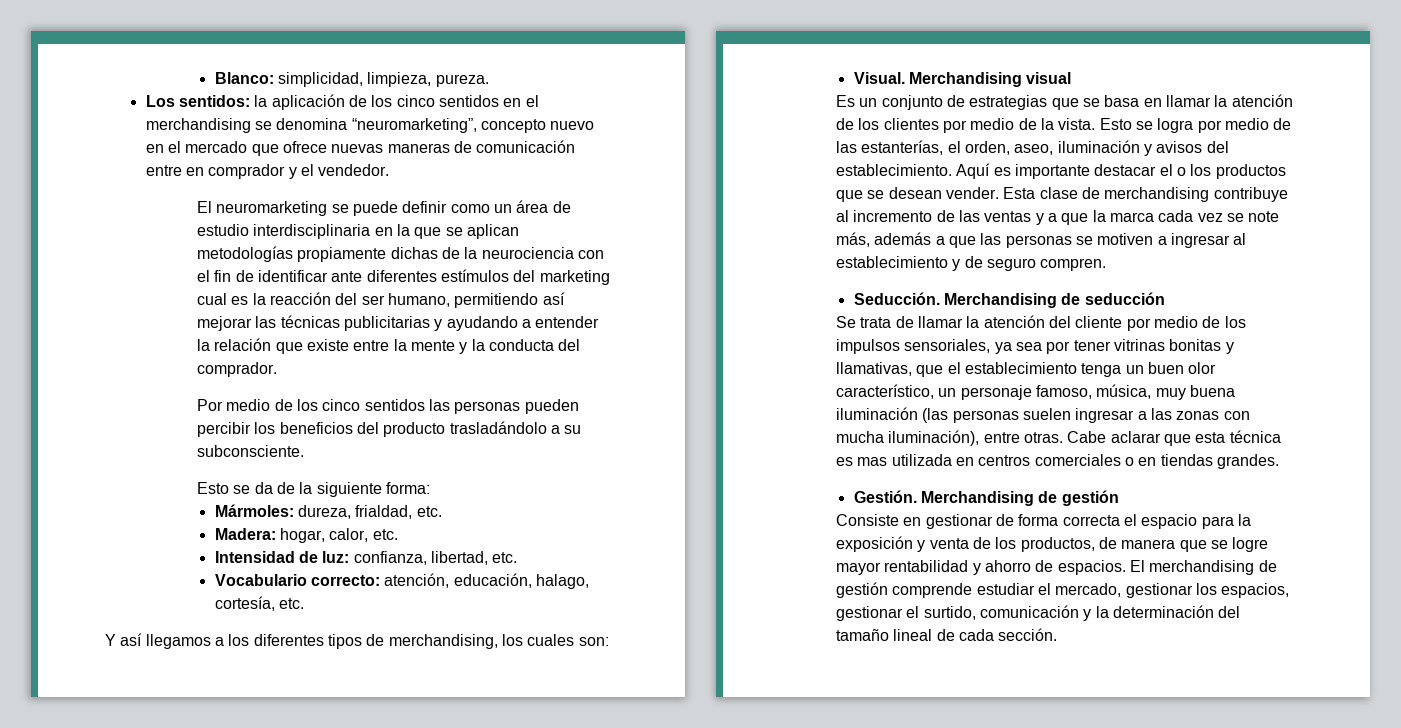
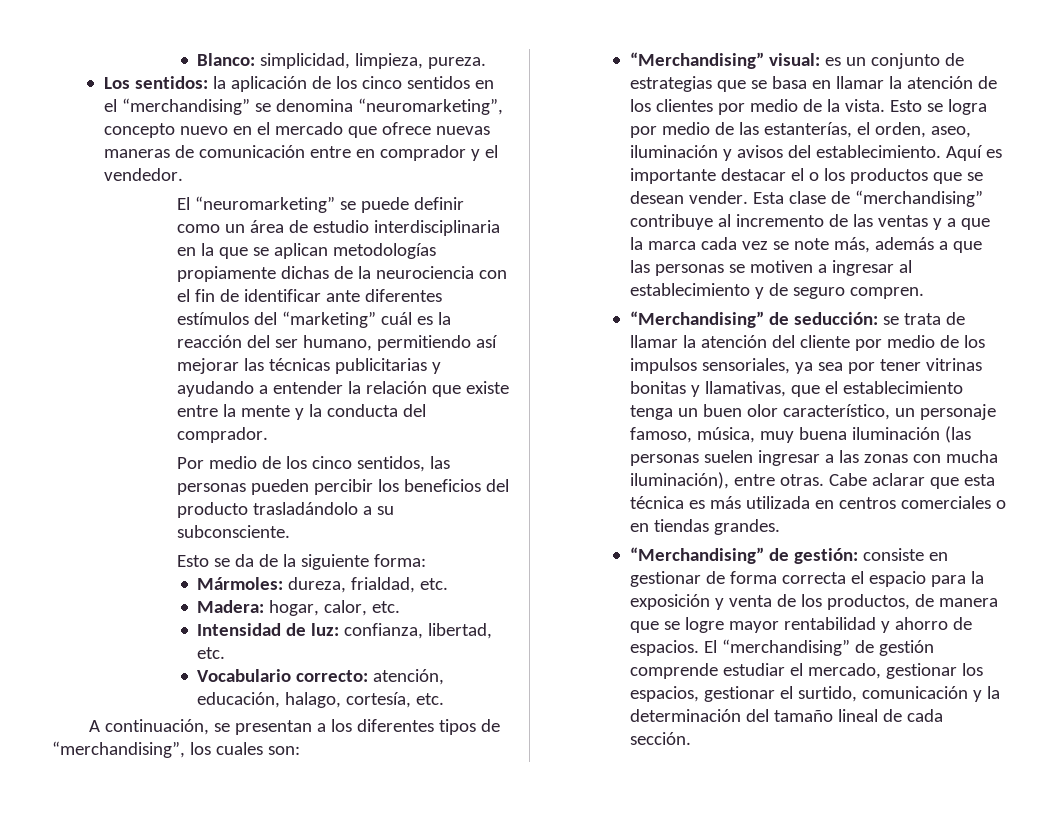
- Los sentidos: la aplicación de los cinco sentidos en el merchandising se denomina “neuromarketing”, concepto nuevo en el mercado que ofrece nuevas maneras de comunicación entre en comprador y el vendedor.
+ Los sentidos: la aplicación de los cinco sentidos en el “merchandising” se denomina “neuromarketing”, concepto nuevo en el mercado que ofrece nuevas maneras de comunicación entre en comprador y el vendedor.
- El neuromarketing se puede definir como un área de estudio interdisciplinaria en la que se aplican metodologías propiamente dichas de la neurociencia con el fin de identificar ante diferentes estímulos del marketing cual es la reacción del ser humano, permitiendo así mejorar las técnicas publicitarias y ayudando a entender la relación que existe entre la mente y la conducta del comprador.
+ El “neuromarketing” se puede definir como un área de estudio interdisciplinaria en la que se aplican metodologías propiamente dichas de la neurociencia con el fin de identificar ante diferentes estímulos del “marketing” cuál es la reacción del ser humano, permitiendo así mejorar las técnicas publicitarias y ayudando a entender la relación que existe entre la mente y la conducta del comprador.
- Por medio de los cinco sentidos las personas pueden percibir los beneficios del producto trasladándolo a su subconsciente.
+ Por medio de los cinco sentidos, las personas pueden percibir los beneficios del producto trasladándolo a su subconsciente.
- Y así llegamos a los diferentes tipos de merchandising, los cuales son:
+ A continuación, se presentan a los diferentes tipos de “merchandising”, los cuales son:
- Visual. Merchandising visual
- Es un conjunto de estrategias que se basa en llamar la atención de los clientes por medio de la vista.
+ “Merchandising” visual: es un conjunto de estrategias que se basa en llamar la atención de los clientes por medio de la vista.
- Esta clase de merchandising contribuye al incremento de las ventas y a que la marca cada vez se note más, además a que las personas se motiven a ingresar al establecimiento y de seguro compren.
+ Esta clase de “merchandising” contribuye al incremento de las ventas y a que la marca cada vez se note más, además a que las personas se motiven a ingresar al establecimiento y de seguro compren.
- Seducción. Merchandising de seducción
- Se trata de llamar la atención del cliente por medio de los impulsos sensoriales, ya sea por tener vitrinas bonitas y llamativas, que el establecimiento tenga un buen olor característico, un personaje famoso, música, muy buena iluminación (las personas suelen ingresar a las zonas con mucha iluminación), entre otras.
+ “Merchandising” de seducción: se trata de llamar la atención del cliente por medio de los impulsos sensoriales, ya sea por tener vitrinas bonitas y llamativas, que el establecimiento tenga un buen olor característico, un personaje famoso, música, muy buena iluminación (las personas suelen ingresar a las zonas con mucha iluminación), entre otras.
- Cabe aclarar que esta técnica es mas utilizada en centros comerciales o en tiendas grandes.
+ Cabe aclarar que esta técnica es más utilizada en centros comerciales o en tiendas grandes.
- Gestión. Merchandising de gestión
- Consiste en gestionar de forma correcta el espacio para la exposición y venta de los productos, de manera que se logre mayor rentabilidad y ahorro de espacios.
+ “Merchandising” de gestión: consiste en gestionar de forma correcta el espacio para la exposición y venta de los productos, de manera que se logre mayor rentabilidad y ahorro de espacios.
- El merchandising de gestión comprende estudiar el mercado, gestionar los espacios, gestionar el surtido, comunicación y la determinación del tamaño lineal de cada sección.
+ El “merchandising” de gestión comprende estudiar el mercado, gestionar los espacios, gestionar el surtido, comunicación y la determinación del tamaño lineal de cada sección.

